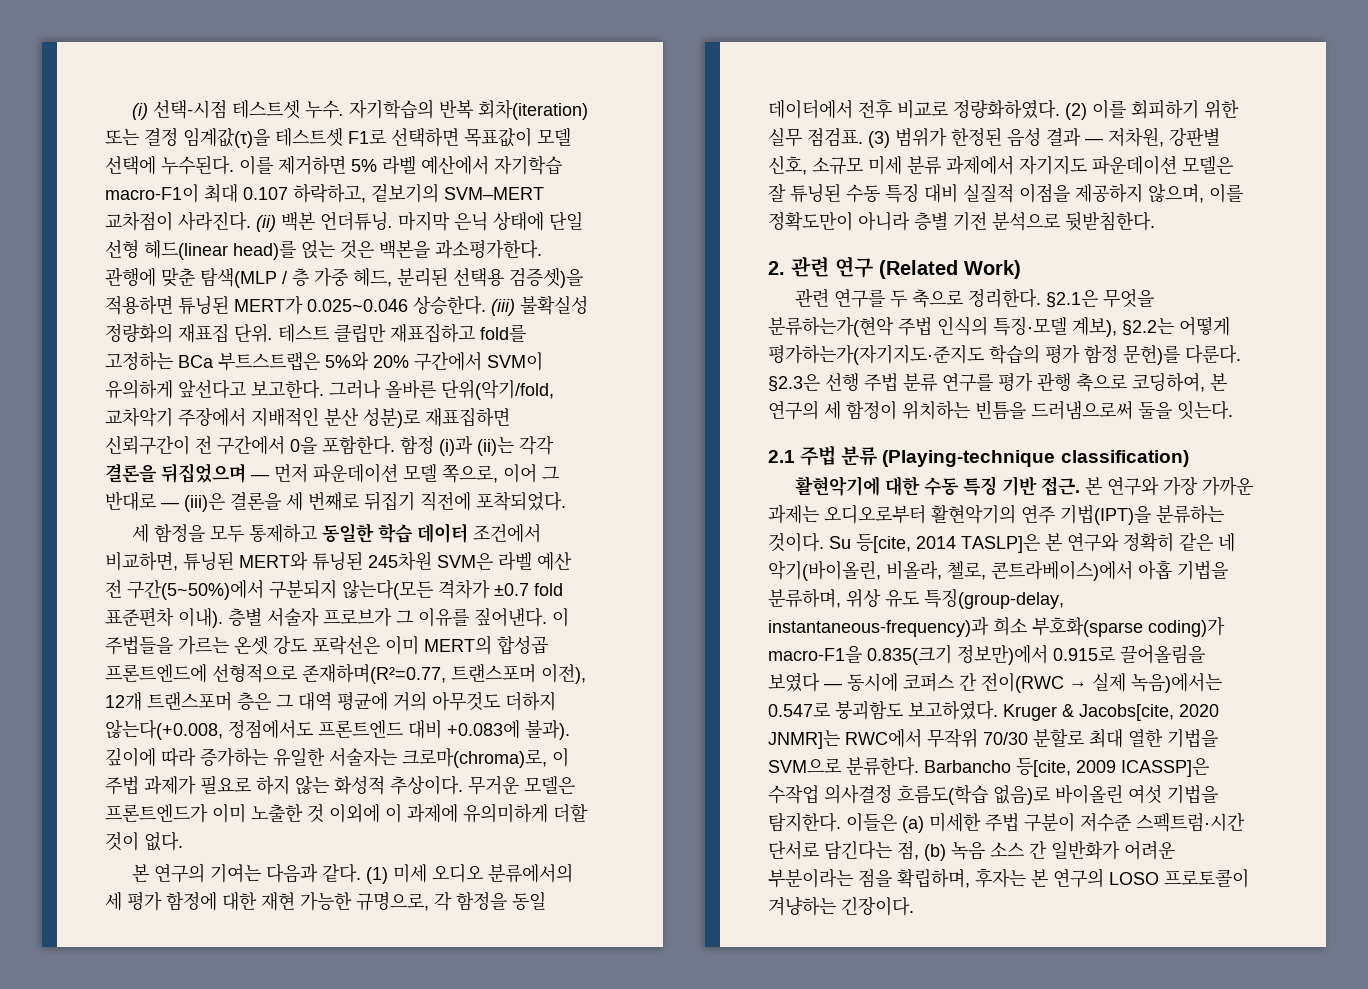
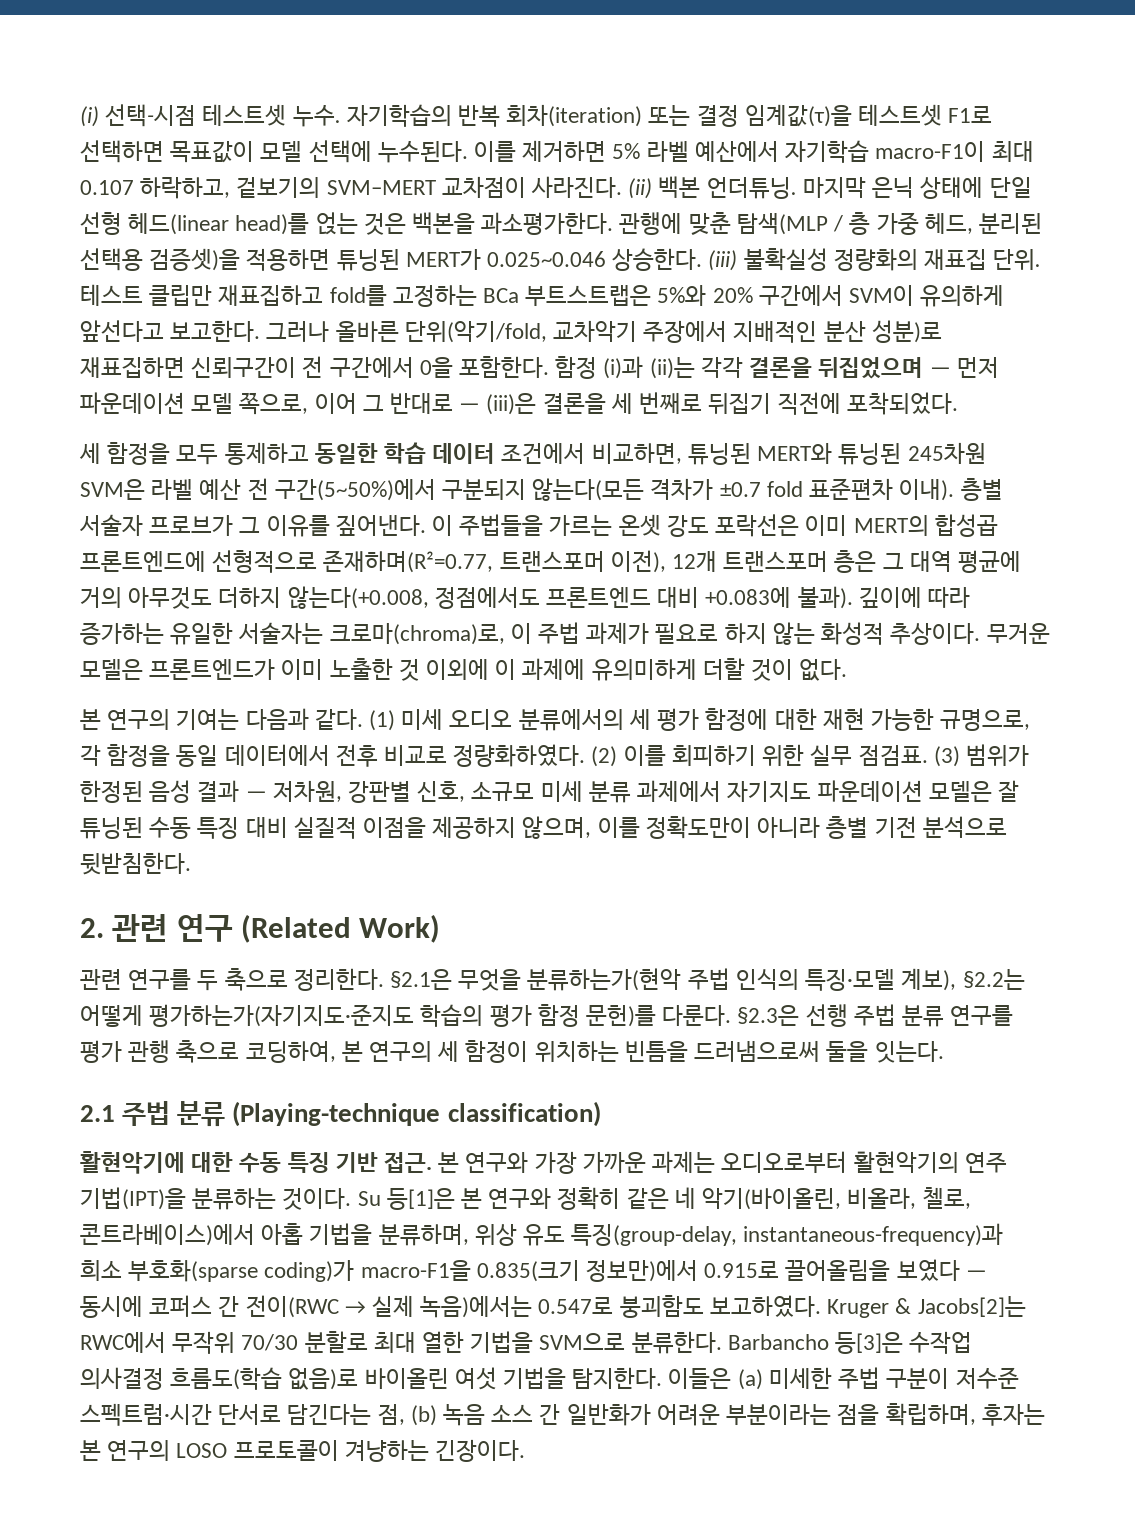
- Su 등[cite, 2014 TASLP]은 본 연구와 정확히 같은 네 악기(바이올린, 비올라, 첼로, 콘트라베이스)에서 아홉 기법을 분류하며, 위상 유도 특징(group-delay, instantaneous-frequency)과 희소 부호화(sparse coding)가 macro-F1을 0.835(크기 정보만)에서 0.915로 끌어올림을 보였다 — 동시에 코퍼스 간 전이(RWC → 실제 녹음)에서는 0.547로 붕괴함도 보고하였다.
+ Su 등[1]은 본 연구와 정확히 같은 네 악기(바이올린, 비올라, 첼로, 콘트라베이스)에서 아홉 기법을 분류하며, 위상 유도 특징(group-delay, instantaneous-frequency)과 희소 부호화(sparse coding)가 macro-F1을 0.835(크기 정보만)에서 0.915로 끌어올림을 보였다 — 동시에 코퍼스 간 전이(RWC → 실제 녹음)에서는 0.547로 붕괴함도 보고하였다.
- Kruger & Jacobs[cite, 2020 JNMR]는 RWC에서 무작위 70/30 분할로 최대 열한 기법을 SVM으로 분류한다.
+ Kruger & Jacobs[2]는 RWC에서 무작위 70/30 분할로 최대 열한 기법을 SVM으로 분류한다.
- Barbancho 등[cite, 2009 ICASSP]은 수작업 의사결정 흐름도(학습 없음)로 바이올린 여섯 기법을 탐지한다.
+ Barbancho 등[3]은 수작업 의사결정 흐름도(학습 없음)로 바이올린 여섯 기법을 탐지한다.

